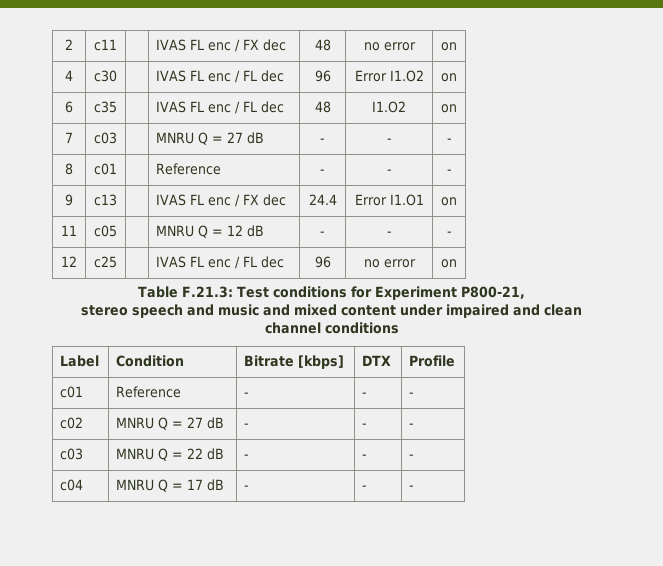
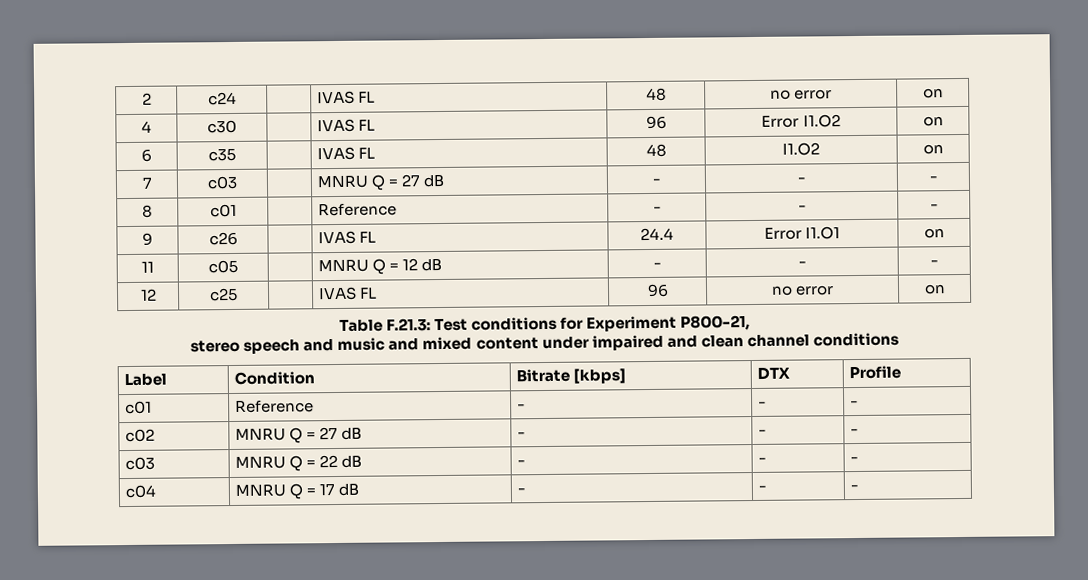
- 2 | c11 | | IVAS FL enc / FX dec | 48 | no error | on
+ 2 | c24 | | IVAS FL | 48 | no error | on
- 4 | c30 | | IVAS FL enc / FL dec | 96 | Error I1.O2 | on
+ 4 | c30 | | IVAS FL | 96 | Error I1.O2 | on
- 6 | c35 | | IVAS FL enc / FL dec | 48 | I1.O2 | on
+ 6 | c35 | | IVAS FL | 48 | I1.O2 | on
- 9 | c13 | | IVAS FL enc / FX dec | 24.4 | Error I1.O1 | on
+ 9 | c26 | | IVAS FL | 24.4 | Error I1.O1 | on
- 12 | c25 | | IVAS FL enc / FL dec | 96 | no error | on
+ 12 | c25 | | IVAS FL | 96 | no error | on

